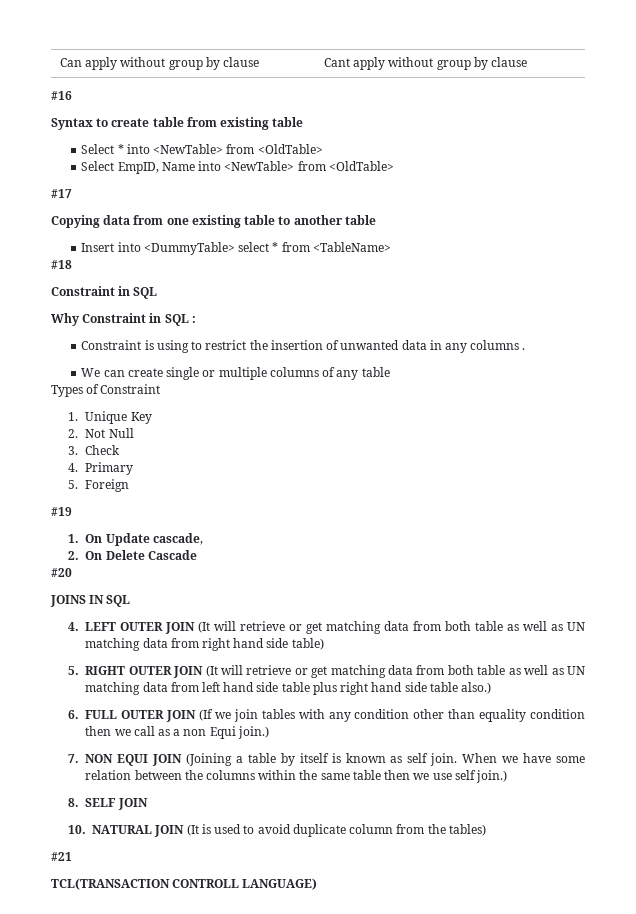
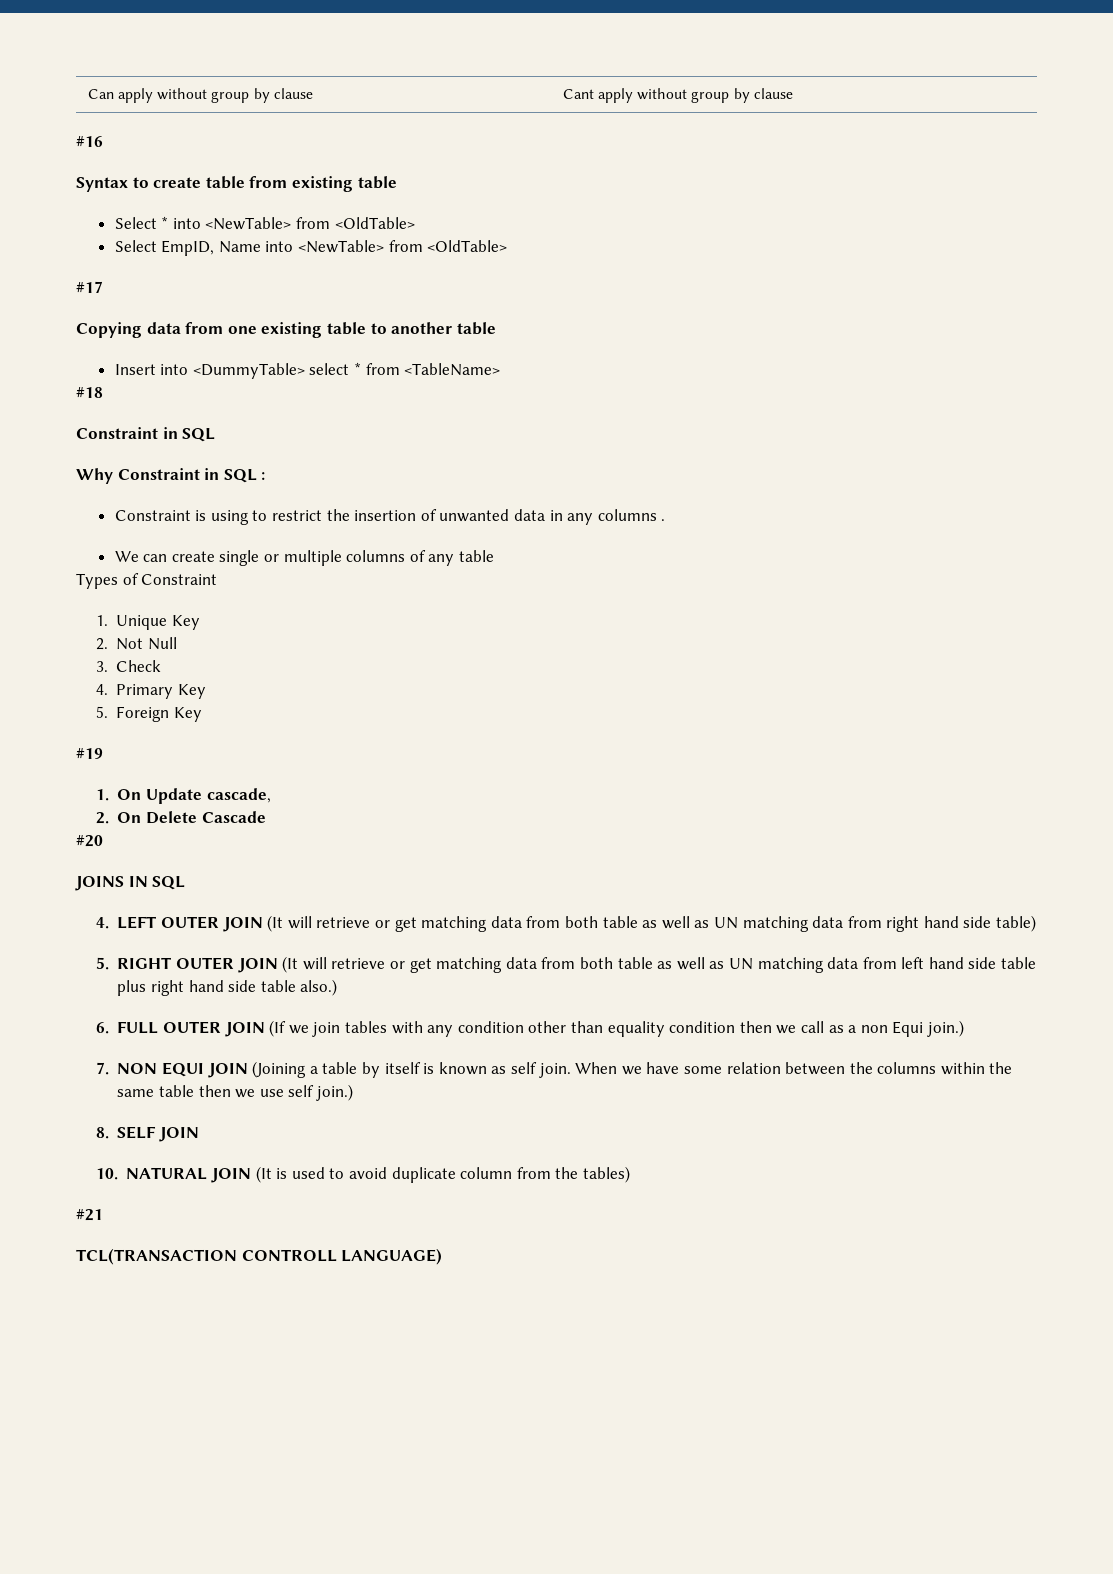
- 4. Primary
+ 4. Primary Key
- 5. Foreign
+ 5. Foreign Key

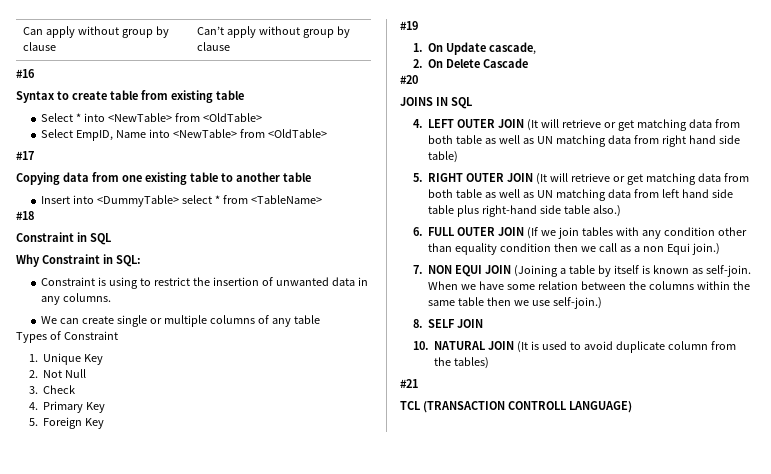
- Can apply without group by clause | Cant apply without group by clause
+ Can apply without group by clause | Can’t apply without group by clause
- Why Constraint in SQL :
+ Why Constraint in SQL:
- Constraint is using to restrict the insertion of unwanted data in any columns .
+ Constraint is using to restrict the insertion of unwanted data in any columns.
- 5. RIGHT OUTER JOIN (It will retrieve or get matching data from both table as well as UN matching data from left hand side table plus right hand side table also.)
+ 5. RIGHT OUTER JOIN (It will retrieve or get matching data from both table as well as UN matching data from left hand side table plus right-hand side table also.)
- 7. NON EQUI JOIN (Joining a table by itself is known as self join.
+ 7. NON EQUI JOIN (Joining a table by itself is known as self-join.
- When we have some relation between the columns within the same table then we use self join.)
+ When we have some relation between the columns within the same table then we use self-join.)
- TCL(TRANSACTION CONTROLL LANGUAGE)
+ TCL (TRANSACTION CONTROLL LANGUAGE)

